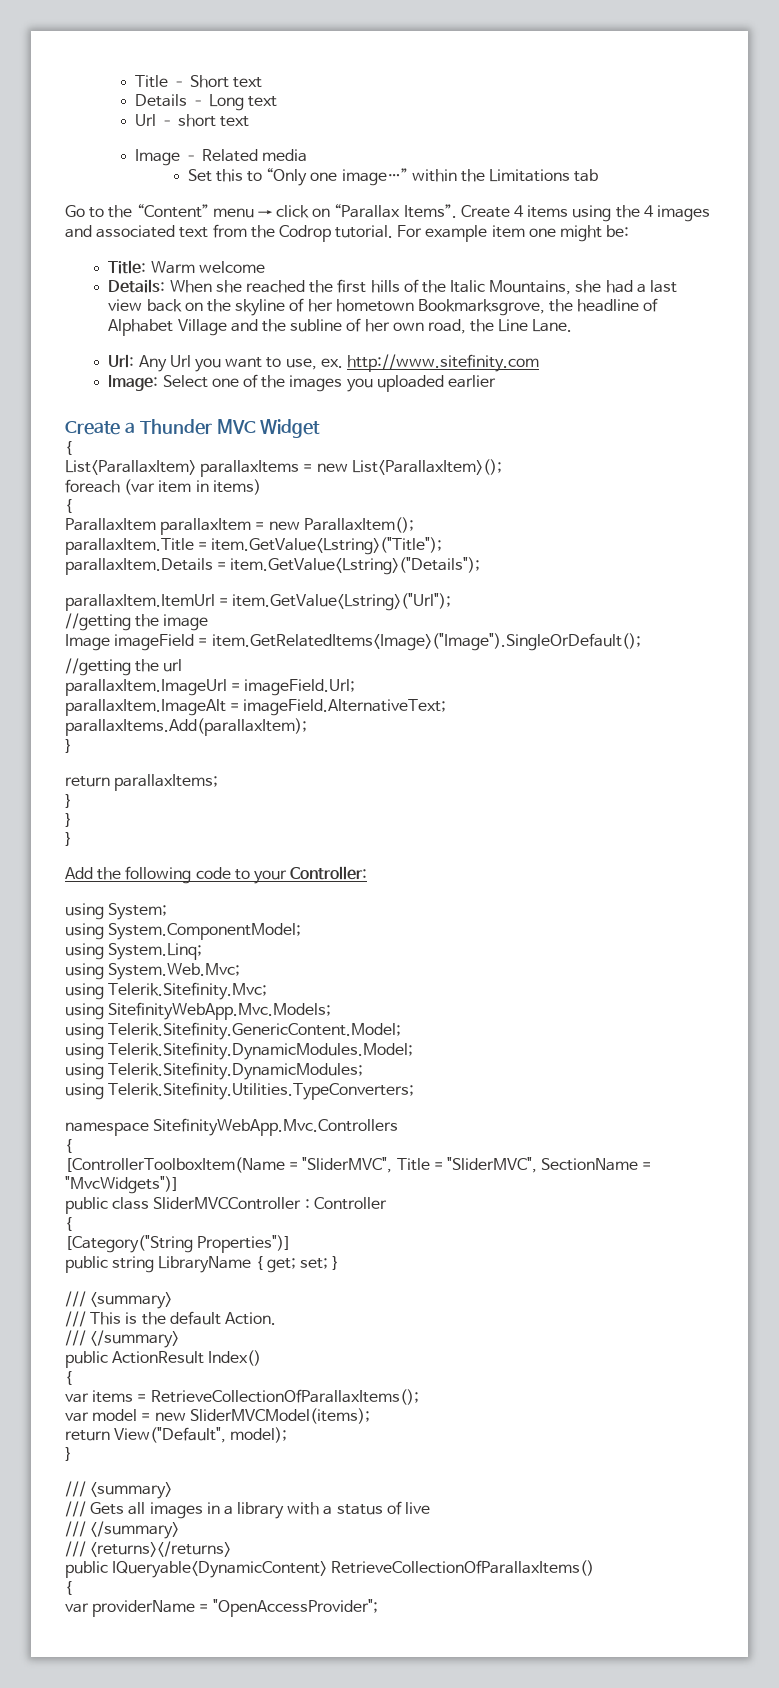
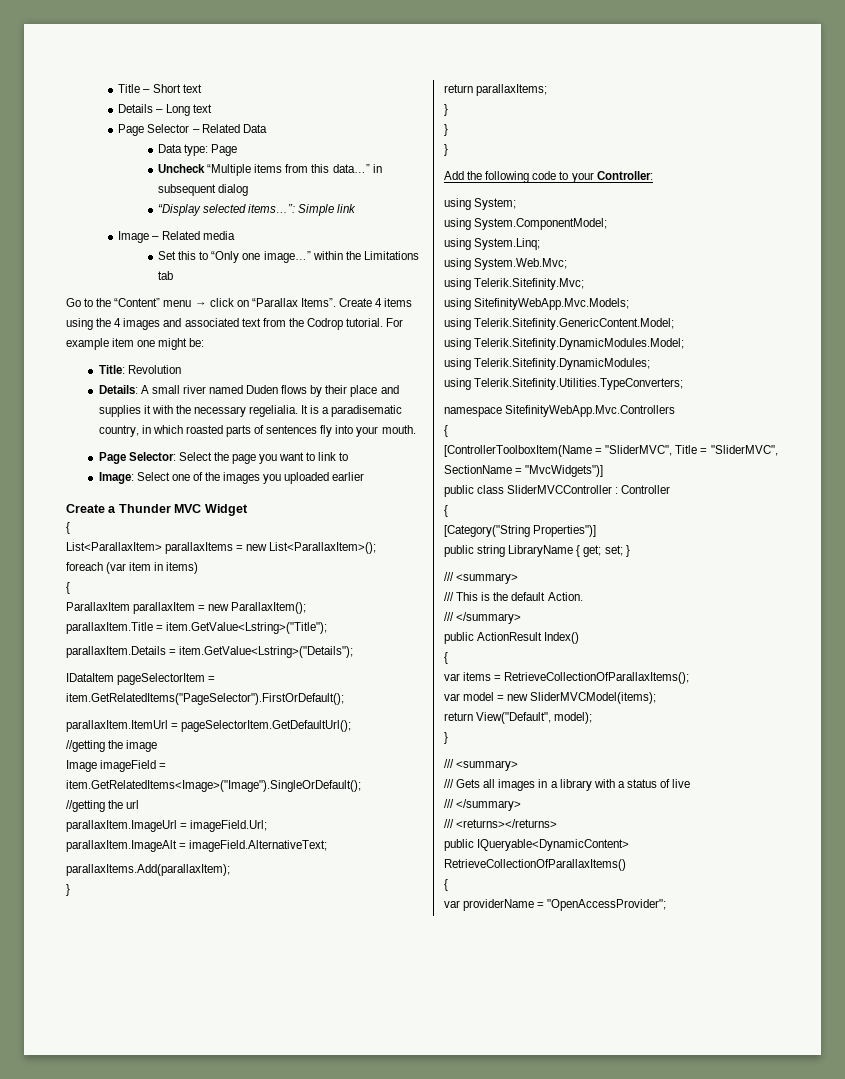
- Url – short text
+ Page Selector – Related Data
+ Data type: Page
+ Uncheck “Multiple items from this data…” in subsequent dialog
+ “Display selected items…”: Simple link
- Title: Warm welcome
+ Title: Revolution
- Details: When she reached the first hills of the Italic Mountains, she had a last view back on the skyline of her hometown Bookmarksgrove, the headline of Alphabet Village and the subline of her own road, the Line Lane.
- Url: Any Url you want to use, ex. http://www.sitefinity.com
+ Details: A small river named Duden flows by their place and supplies it with the necessary regelialia. It is a paradisematic country, in which roasted parts of sentences fly into your mouth.
+ Page Selector: Select the page you want to link to
+ IDataItem pageSelectorItem = item.GetRelatedItems("PageSelector").FirstOrDefault();
- parallaxItem.ItemUrl = item.GetValue<Lstring>("Url");
+ parallaxItem.ItemUrl = pageSelectorItem.GetDefaultUrl();

